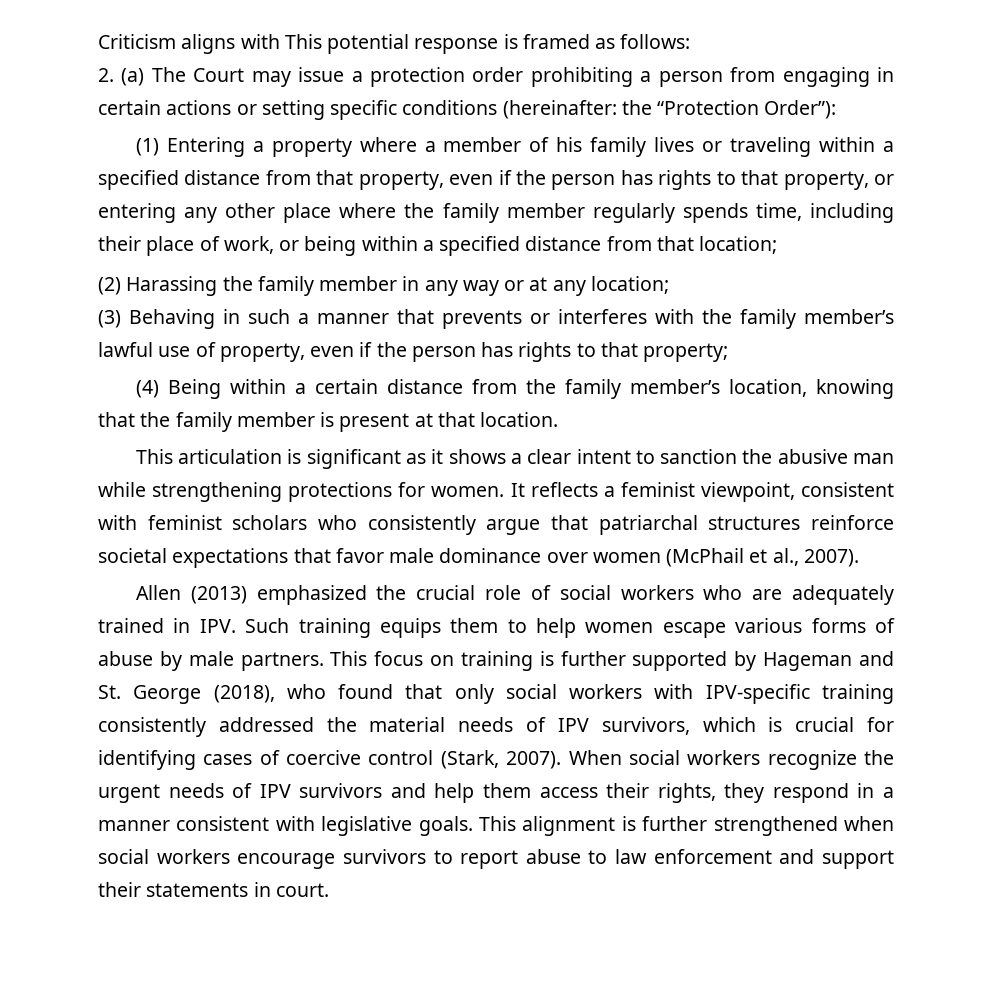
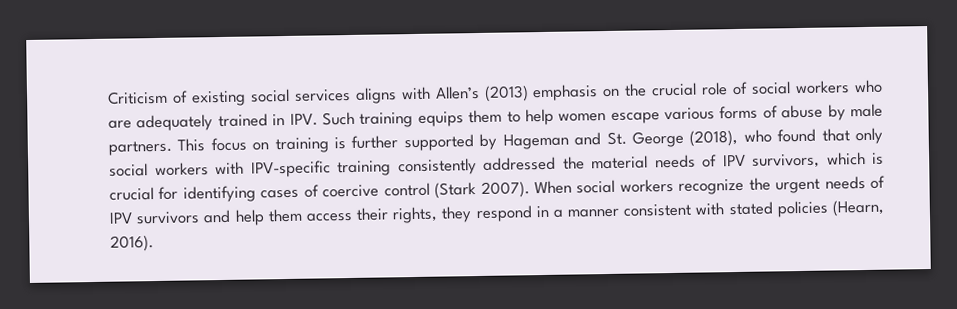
- Criticism aligns with This potential response is framed as follows:
- 2. (a) The Court may issue a protection order prohibiting a person from engaging in certain actions or setting specific conditions (hereinafter: the “Protection Order”):
- (1) Entering a property where a member of his family lives or traveling within a specified distance from that property, even if the person has rights to that property, or entering any other place where the family member regularly spends time, including their place of work, or being within a specified distance from that location;
- (2) Harassing the family member in any way or at any location;
- (3) Behaving in such a manner that prevents or interferes with the family member’s lawful use of property, even if the person has rights to that property;
- (4) Being within a certain distance from the family member’s location, knowing that the family member is present at that location.
- This articulation is significant as it shows a clear intent to sanction the abusive man while strengthening protections for women. It reflects a feminist viewpoint, consistent with feminist scholars who consistently argue that patriarchal structures reinforce societal expectations that favor male dominance over women (McPhail et al., 2007).
- Allen (2013) emphasized the crucial role of social workers who are adequately trained in IPV. Such training equips them to help women escape various forms of abuse by male partners.
+ Criticism of existing social services aligns with Allen’s (2013) emphasis on the crucial role of social workers who are adequately trained in IPV. Such training equips them to help women escape various forms of abuse by male partners.
- This focus on training is further supported by Hageman and St. George (2018), who found that only social workers with IPV-specific training consistently addressed the material needs of IPV survivors, which is crucial for identifying cases of coercive control (Stark, 2007).
+ This focus on training is further supported by Hageman and St. George (2018), who found that only social workers with IPV-specific training consistently addressed the material needs of IPV survivors, which is crucial for identifying cases of coercive control (Stark 2007).
- When social workers recognize the urgent needs of IPV survivors and help them access their rights, they respond in a manner consistent with legislative goals. This alignment is further strengthened when social workers encourage survivors to report abuse to law enforcement and support their statements in court.
+ When social workers recognize the urgent needs of IPV survivors and help them access their rights, they respond in a manner consistent with stated policies (Hearn, 2016).

